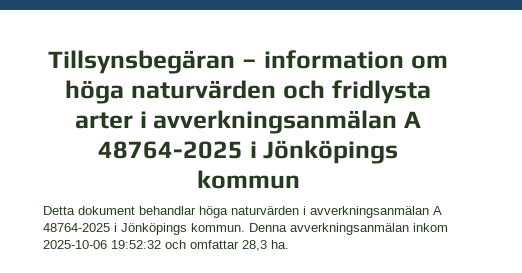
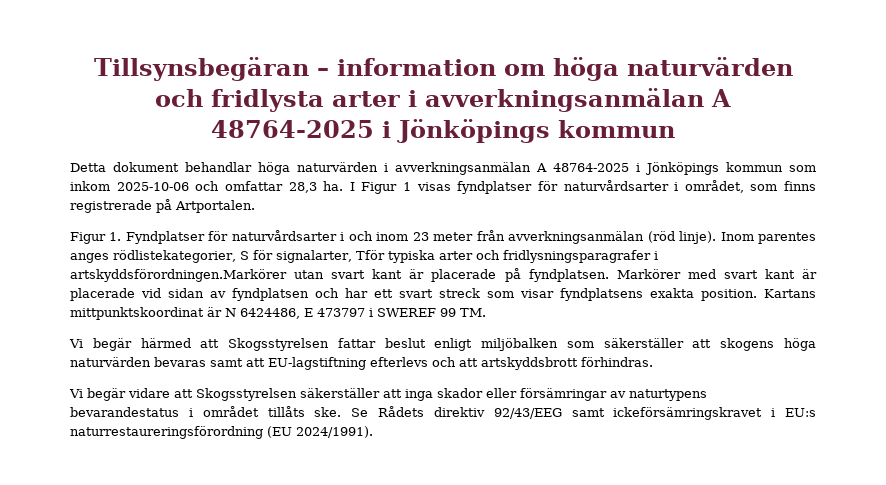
- Detta dokument behandlar höga naturvärden i avverkningsanmälan A 48764-2025 i Jönköpings kommun. Denna avverkningsanmälan inkom 2025-10-06 19:52:32 och omfattar 28,3 ha.
+ Detta dokument behandlar höga naturvärden i avverkningsanmälan A 48764-2025 i Jönköpings kommun som inkom 2025-10-06 och omfattar 28,3 ha.
+ I Figur 1 visas fyndplatser för naturvårdsarter i området, som finns registrerade på Artportalen.
+ Figur 1. Fyndplatser för naturvårdsarter i och inom 23 meter från avverkningsanmälan (röd linje). Inom parentes anges rödlistekategorier, S för signalarter, Tför typiska arter och fridlysningsparagrafer i artskyddsförordningen.Markörer utan svart kant är placerade på fyndplatsen. Markörer med svart kant är placerade vid sidan av fyndplatsen och har ett svart streck som visar fyndplatsens exakta position. Kartans mittpunktskoordinat är N 6424486, E 473797 i SWEREF 99 TM.
+ Vi begär härmed att Skogsstyrelsen fattar beslut enligt miljöbalken som säkerställer att skogens höga naturvärden bevaras samt att EU-lagstiftning efterlevs och att artskyddsbrott förhindras.
+ Vi begär vidare att Skogsstyrelsen säkerställer att inga skador eller försämringar av naturtypens bevarandestatus i området tillåts ske. Se Rådets direktiv 92/43/EEG samt ickeförsämringskravet i EU:s naturrestaureringsförordning (EU 2024/1991).

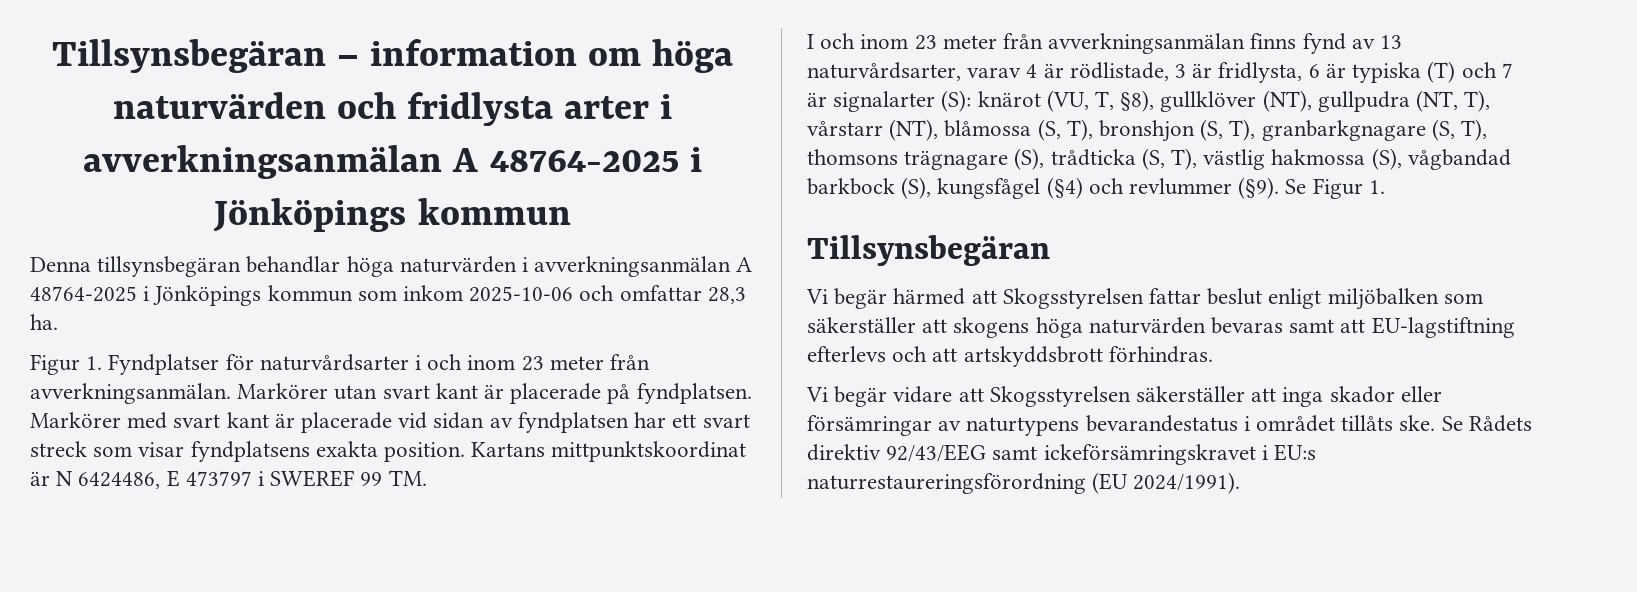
- Detta dokument behandlar höga naturvärden i avverkningsanmälan A 48764-2025 i Jönköpings kommun som inkom 2025-10-06 och omfattar 28,3 ha. I Figur 1 visas fyndplatser för naturvårdsarter i området, som finns registrerade på Artportalen.
+ Denna tillsynsbegäran behandlar höga naturvärden i avverkningsanmälan A 48764-2025 i Jönköpings kommun som inkom 2025-10-06 och omfattar 28,3 ha.
- Figur 1. Fyndplatser för naturvårdsarter i och inom 23 meter från avverkningsanmälan (röd linje). Inom parentes anges rödlistekategorier, S för signalarter, Tför typiska arter och fridlysningsparagrafer i artskyddsförordningen.Markörer utan svart kant är placerade på fyndplatsen.
+ Figur 1. Fyndplatser för naturvårdsarter i och inom 23 meter från avverkningsanmälan. Markörer utan svart kant är placerade på fyndplatsen.
- Markörer med svart kant är placerade vid sidan av fyndplatsen och har ett svart streck som visar fyndplatsens exakta position.
+ Markörer med svart kant är placerade vid sidan av fyndplatsen har ett svart streck som visar fyndplatsens exakta position.
+ I och inom 23 meter från avverkningsanmälan finns fynd av 13 naturvårdsarter, varav 4 är rödlistade, 3 är fridlysta, 6 är typiska (T) och 7 är signalarter (S): knärot (VU, T, §8), gullklöver (NT), gullpudra (NT, T), vårstarr (NT), blåmossa (S, T), bronshjon (S, T), granbarkgnagare (S, T), thomsons trägnagare (S), trådticka (S, T), västlig hakmossa (S), vågbandad barkbock (S), kungsfågel (§4) och revlummer (§9). Se Figur 1.
+ Tillsynsbegäran

